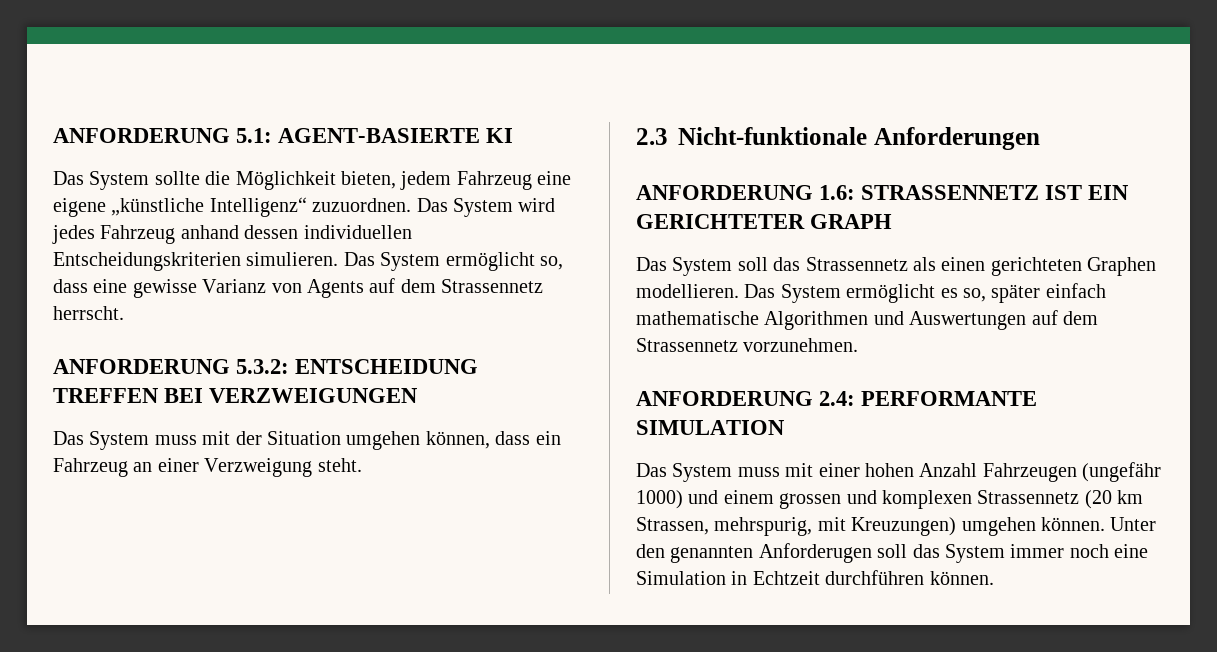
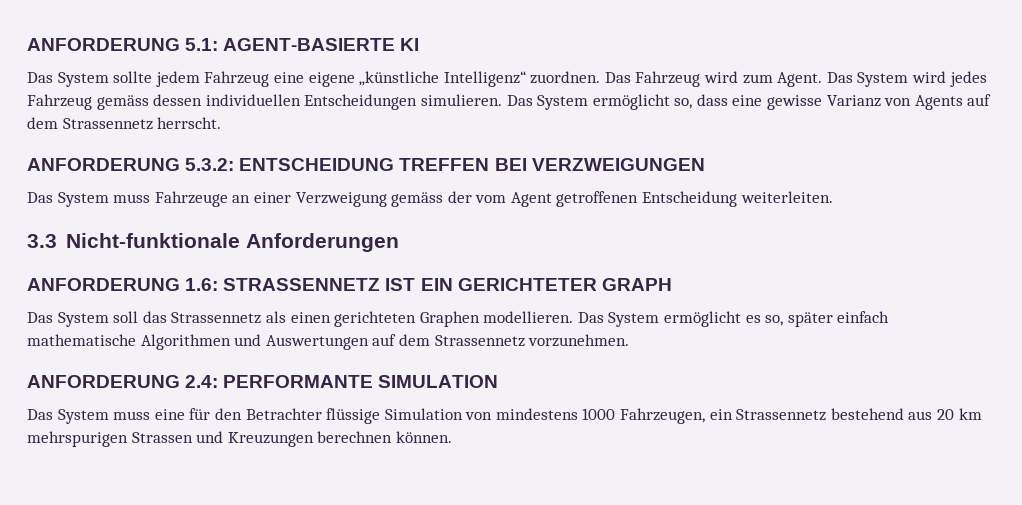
- Das System sollte die Möglichkeit bieten, jedem Fahrzeug eine eigene „künstliche Intelligenz“ zuzuordnen.
+ Das System sollte jedem Fahrzeug eine eigene „künstliche Intelligenz“ zuordnen. Das Fahrzeug wird zum Agent.
- Das System wird jedes Fahrzeug anhand dessen individuellen Entscheidungskriterien simulieren.
+ Das System wird jedes Fahrzeug gemäss dessen individuellen Entscheidungen simulieren.
- Das System muss mit der Situation umgehen können, dass ein Fahrzeug an einer Verzweigung steht.
- 2.3 Nicht-funktionale Anforderungen
+ Das System muss Fahrzeuge an einer Verzweigung gemäss der vom Agent getroffenen Entscheidung weiterleiten.
+ 3.3 Nicht-funktionale Anforderungen
- Das System muss mit einer hohen Anzahl Fahrzeugen (ungefähr 1000) und einem grossen und komplexen Strassennetz (20 km Strassen, mehrspurig, mit Kreuzungen) umgehen können. Unter den genannten Anforderugen soll das System immer noch eine Simulation in Echtzeit durchführen können.
+ Das System muss eine für den Betrachter flüssige Simulation von mindestens 1000 Fahrzeugen, ein Strassennetz bestehend aus 20 km mehrspurigen Strassen und Kreuzungen berechnen können.

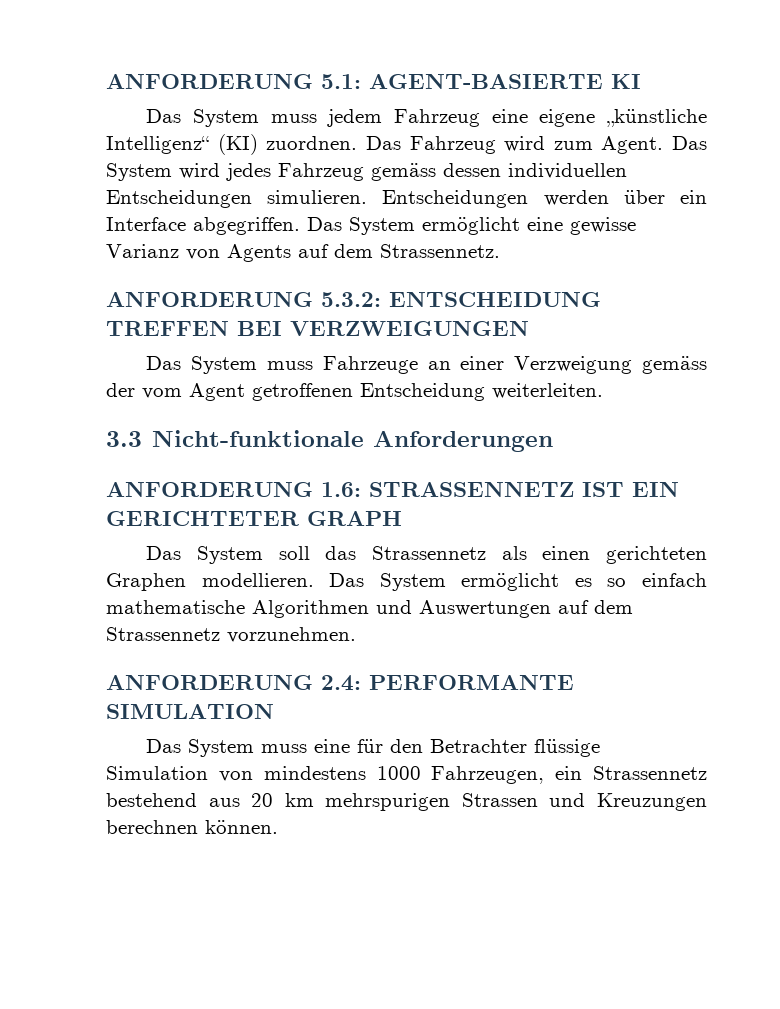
- Das System sollte jedem Fahrzeug eine eigene „künstliche Intelligenz“ zuordnen.
+ Das System muss jedem Fahrzeug eine eigene „künstliche Intelligenz“ (KI) zuordnen.
- Das System ermöglicht so, dass eine gewisse Varianz von Agents auf dem Strassennetz herrscht.
+ Entscheidungen werden über ein Interface abgegriffen. Das System ermöglicht eine gewisse Varianz von Agents auf dem Strassennetz.
- Das System ermöglicht es so, später einfach mathematische Algorithmen und Auswertungen auf dem Strassennetz vorzunehmen.
+ Das System ermöglicht es so einfach mathematische Algorithmen und Auswertungen auf dem Strassennetz vorzunehmen.

